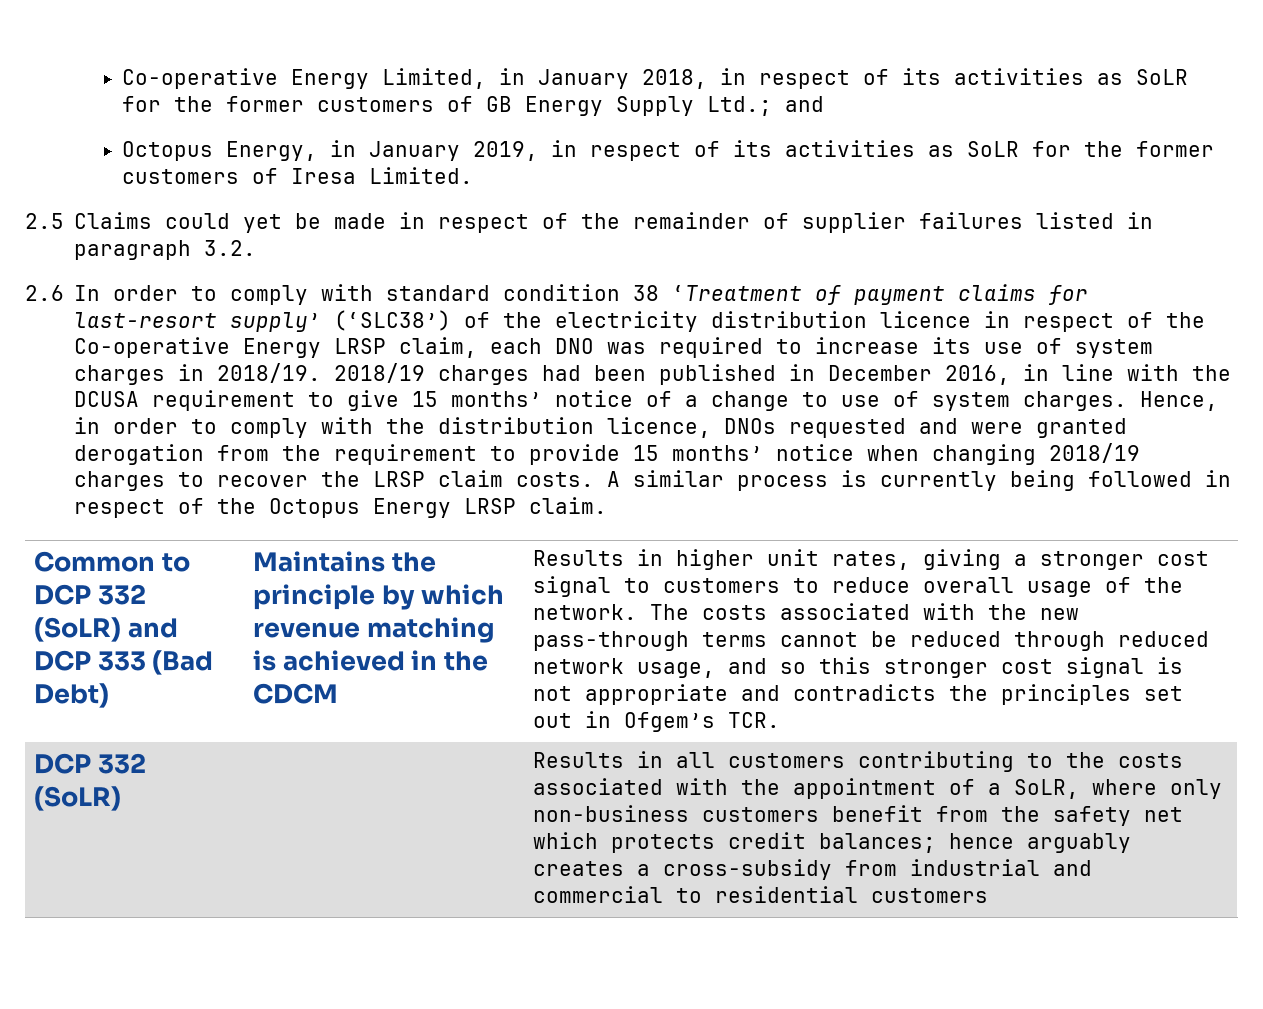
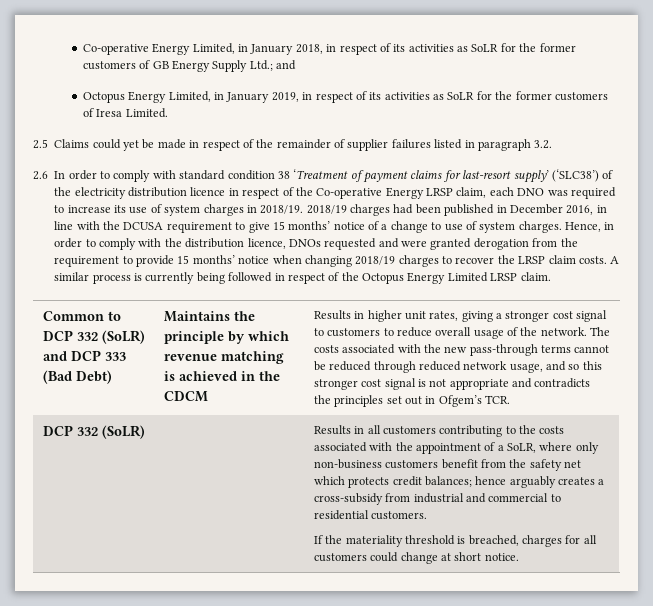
- Octopus Energy, in January 2019, in respect of its activities as SoLR for the former customers of Iresa Limited.
+ Octopus Energy Limited, in January 2019, in respect of its activities as SoLR for the former customers of Iresa Limited.
- A similar process is currently being followed in respect of the Octopus Energy LRSP claim.
+ A similar process is currently being followed in respect of the Octopus Energy Limited LRSP claim.
- Results in all customers contributing to the costs associated with the appointment of a SoLR, where only non-business customers benefit from the safety net which protects credit balances; hence arguably creates a cross-subsidy from industrial and commercial to residential customers
+ Results in all customers contributing to the costs associated with the appointment of a SoLR, where only non-business customers benefit from the safety net which protects credit balances; hence arguably creates a cross-subsidy from industrial and commercial to residential customers.
+ If the materiality threshold is breached, charges for all customers could change at short notice.

